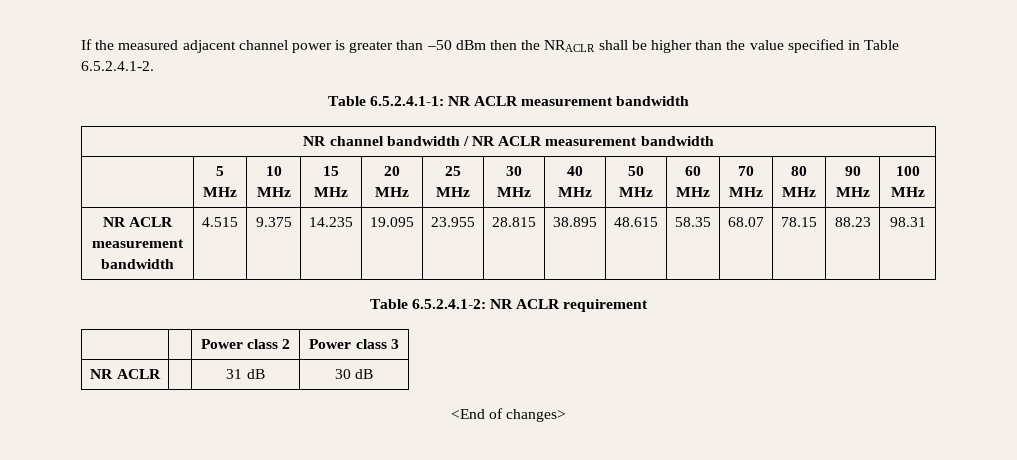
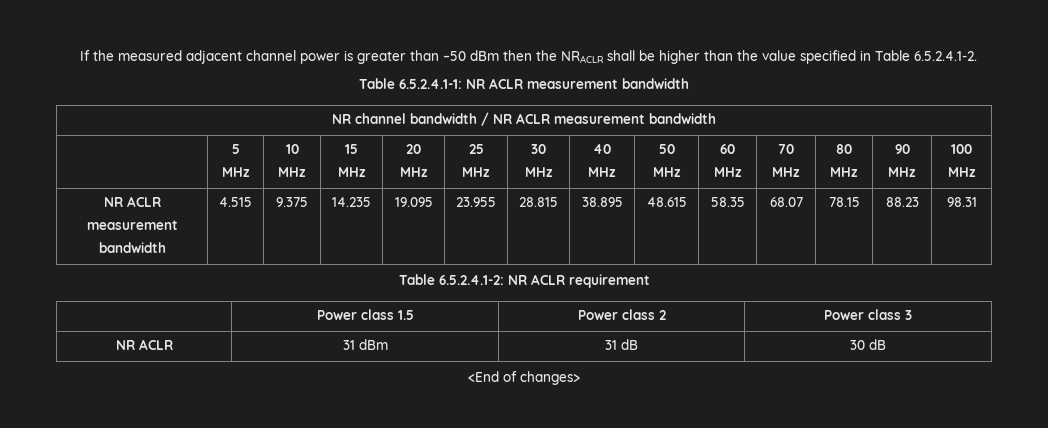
- | | Power class 2 | Power class 3
+ | Power class 1.5 | Power class 2 | Power class 3
- NR ACLR | | 31 dB | 30 dB
+ NR ACLR | 31 dBm | 31 dB | 30 dB

